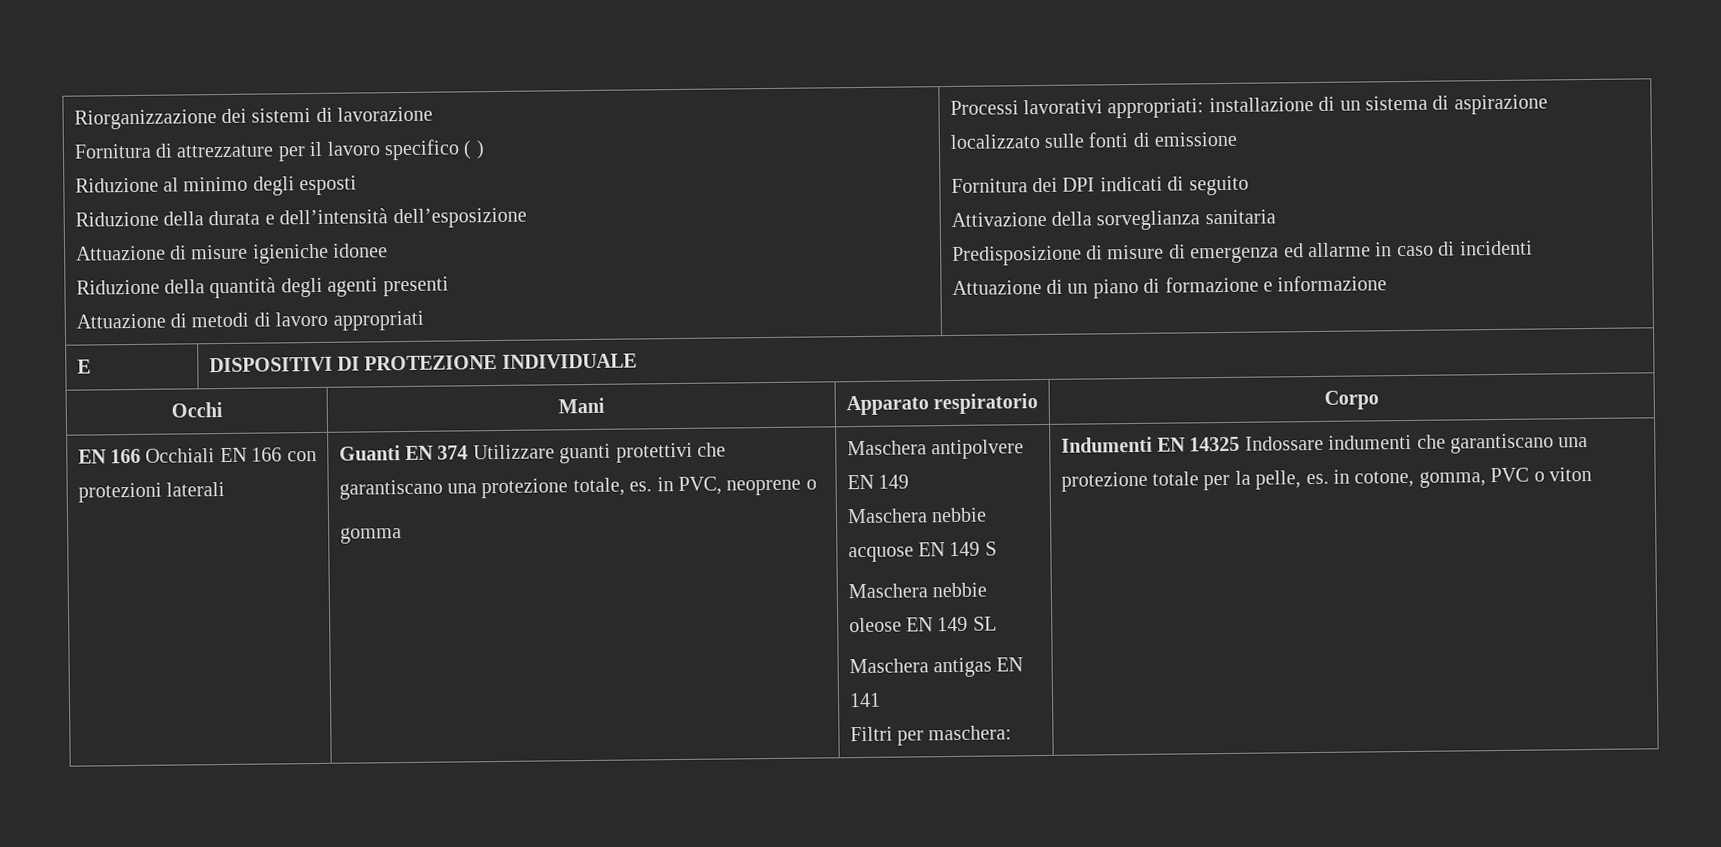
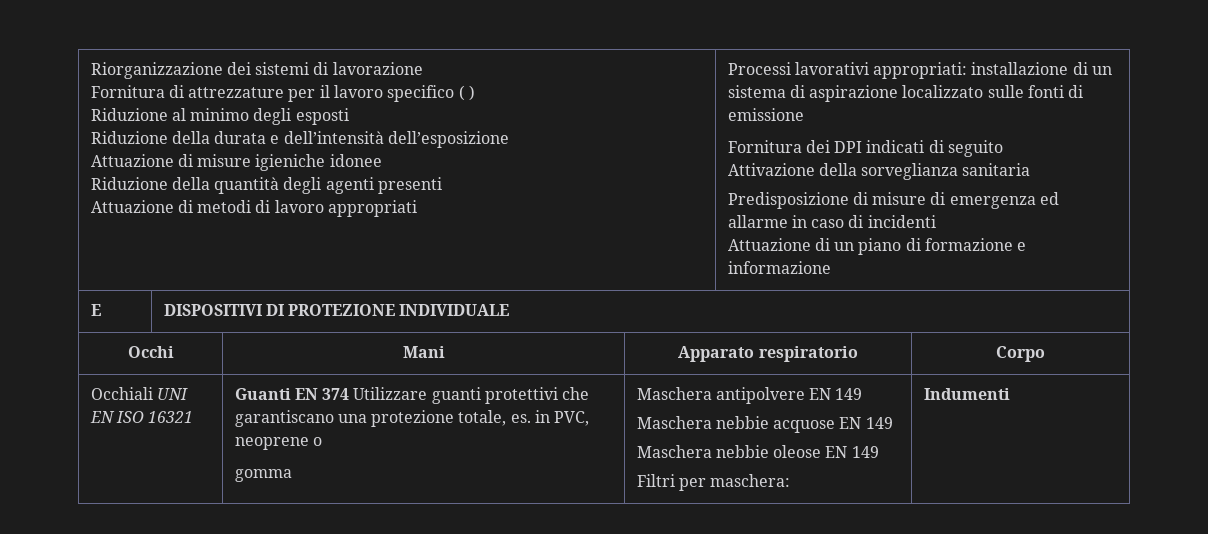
- EN 166 Occhiali EN 166 con protezioni laterali
+ Occhiali UNI EN ISO 16321
- Maschera nebbie acquose EN 149 S
+ Maschera nebbie acquose EN 149
- Maschera nebbie oleose EN 149 SL
- Maschera antigas EN 141
+ Maschera nebbie oleose EN 149
- Indumenti EN 14325 Indossare indumenti che garantiscano una protezione totale per la pelle, es. in cotone, gomma, PVC o viton
+ Indumenti

